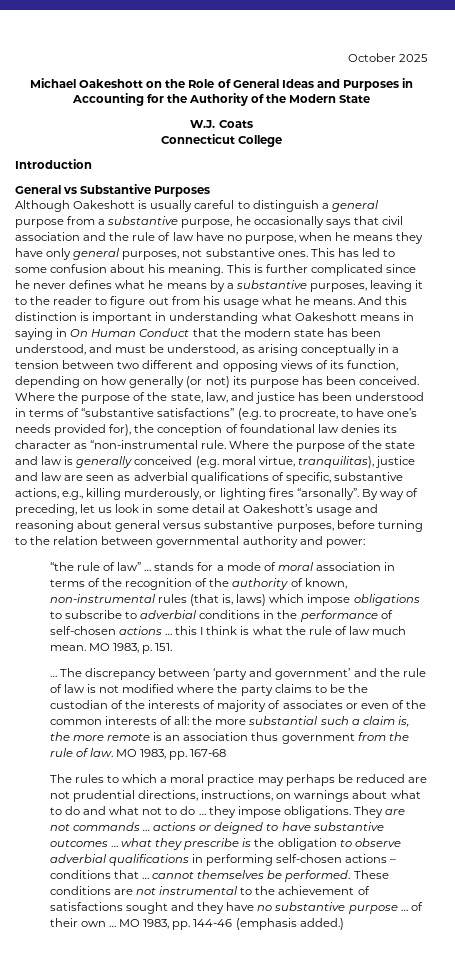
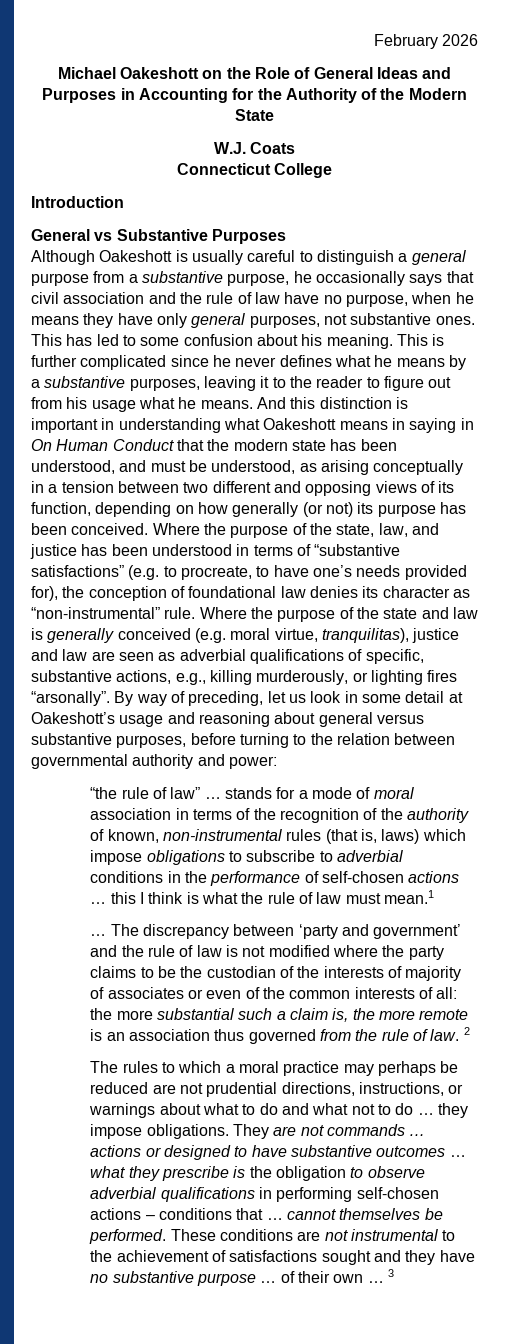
- October 2025
+ February 2026
- Where the purpose of the state, law, and justice has been understood in terms of “substantive satisfactions” (e.g. to procreate, to have one’s needs provided for), the conception of foundational law denies its character as “non-instrumental rule.
+ Where the purpose of the state, law, and justice has been understood in terms of “substantive satisfactions” (e.g. to procreate, to have one’s needs provided for), the conception of foundational law denies its character as “non-instrumental” rule.
- “the rule of law” … stands for a mode of moral association in terms of the recognition of the authority of known, non-instrumental rules (that is, laws) which impose obligations to subscribe to adverbial conditions in the performance of self-chosen actions … this I think is what the rule of law much mean. MO 1983, p. 151.
+ “the rule of law” … stands for a mode of moral association in terms of the recognition of the authority of known, non-instrumental rules (that is, laws) which impose obligations to subscribe to adverbial conditions in the performance of self-chosen actions … this I think is what the rule of law must mean.1
- The discrepancy between ‘party and government’ and the rule of law is not modified where the party claims to be the custodian of the interests of majority of associates or even of the common interests of all: the more substantial such a claim is, the more remote is an association thus government from the rule of law.
+ The discrepancy between ‘party and government’ and the rule of law is not modified where the party claims to be the custodian of the interests of majority of associates or even of the common interests of all: the more substantial such a claim is, the more remote is an association thus governed from the rule of law.
- MO 1983, pp. 167-68
+ 2
- The rules to which a moral practice may perhaps be reduced are not prudential directions, instructions, on warnings about what to do and what not to do … they impose obligations.
+ The rules to which a moral practice may perhaps be reduced are not prudential directions, instructions, or warnings about what to do and what not to do … they impose obligations.
- They are not commands … actions or deigned to have substantive outcomes … what they prescribe is the obligation to observe adverbial qualifications in performing self-chosen actions – conditions that … cannot themselves be performed.
+ They are not commands … actions or designed to have substantive outcomes … what they prescribe is the obligation to observe adverbial qualifications in performing self-chosen actions – conditions that … cannot themselves be performed.
- MO 1983, pp. 144-46 (emphasis added.)
+ 3

